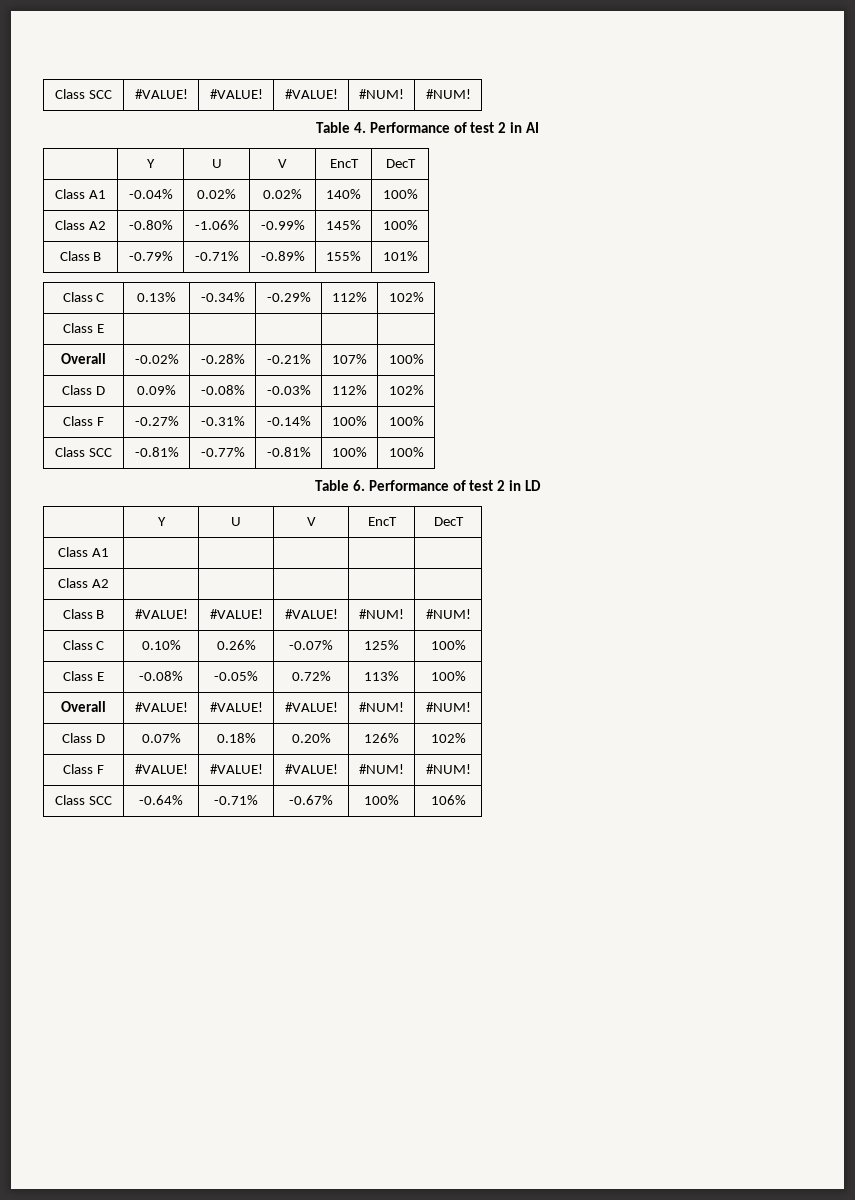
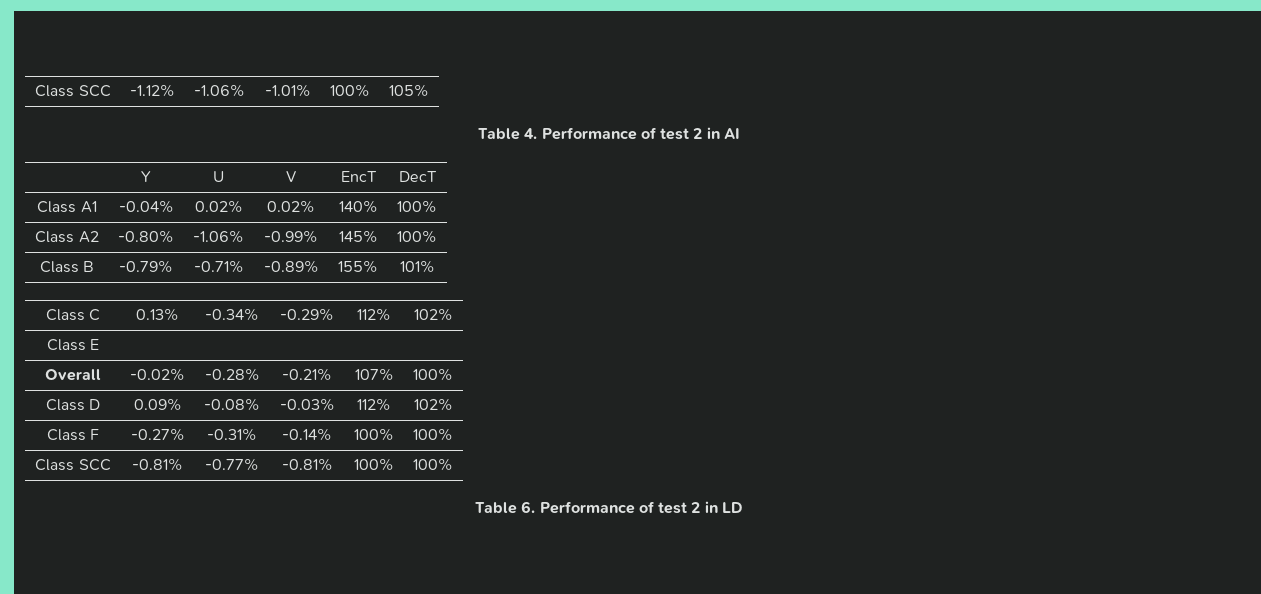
- Class SCC | #VALUE! | #VALUE! | #VALUE! | #NUM! | #NUM!
+ Class SCC | -1.12% | -1.06% | -1.01% | 100% | 105%
  Table 6. Performance of test 2 in LD
- | Y | U | V | EncT | DecT
- Class A1 | | | | |
- Class A2 | | | | |
- Class B | #VALUE! | #VALUE! | #VALUE! | #NUM! | #NUM!
- Class C | 0.10% | 0.26% | -0.07% | 125% | 100%
- Class E | -0.08% | -0.05% | 0.72% | 113% | 100%
- Overall | #VALUE! | #VALUE! | #VALUE! | #NUM! | #NUM!
- Class D | 0.07% | 0.18% | 0.20% | 126% | 102%
- Class F | #VALUE! | #VALUE! | #VALUE! | #NUM! | #NUM!
- Class SCC | -0.64% | -0.71% | -0.67% | 100% | 106%

